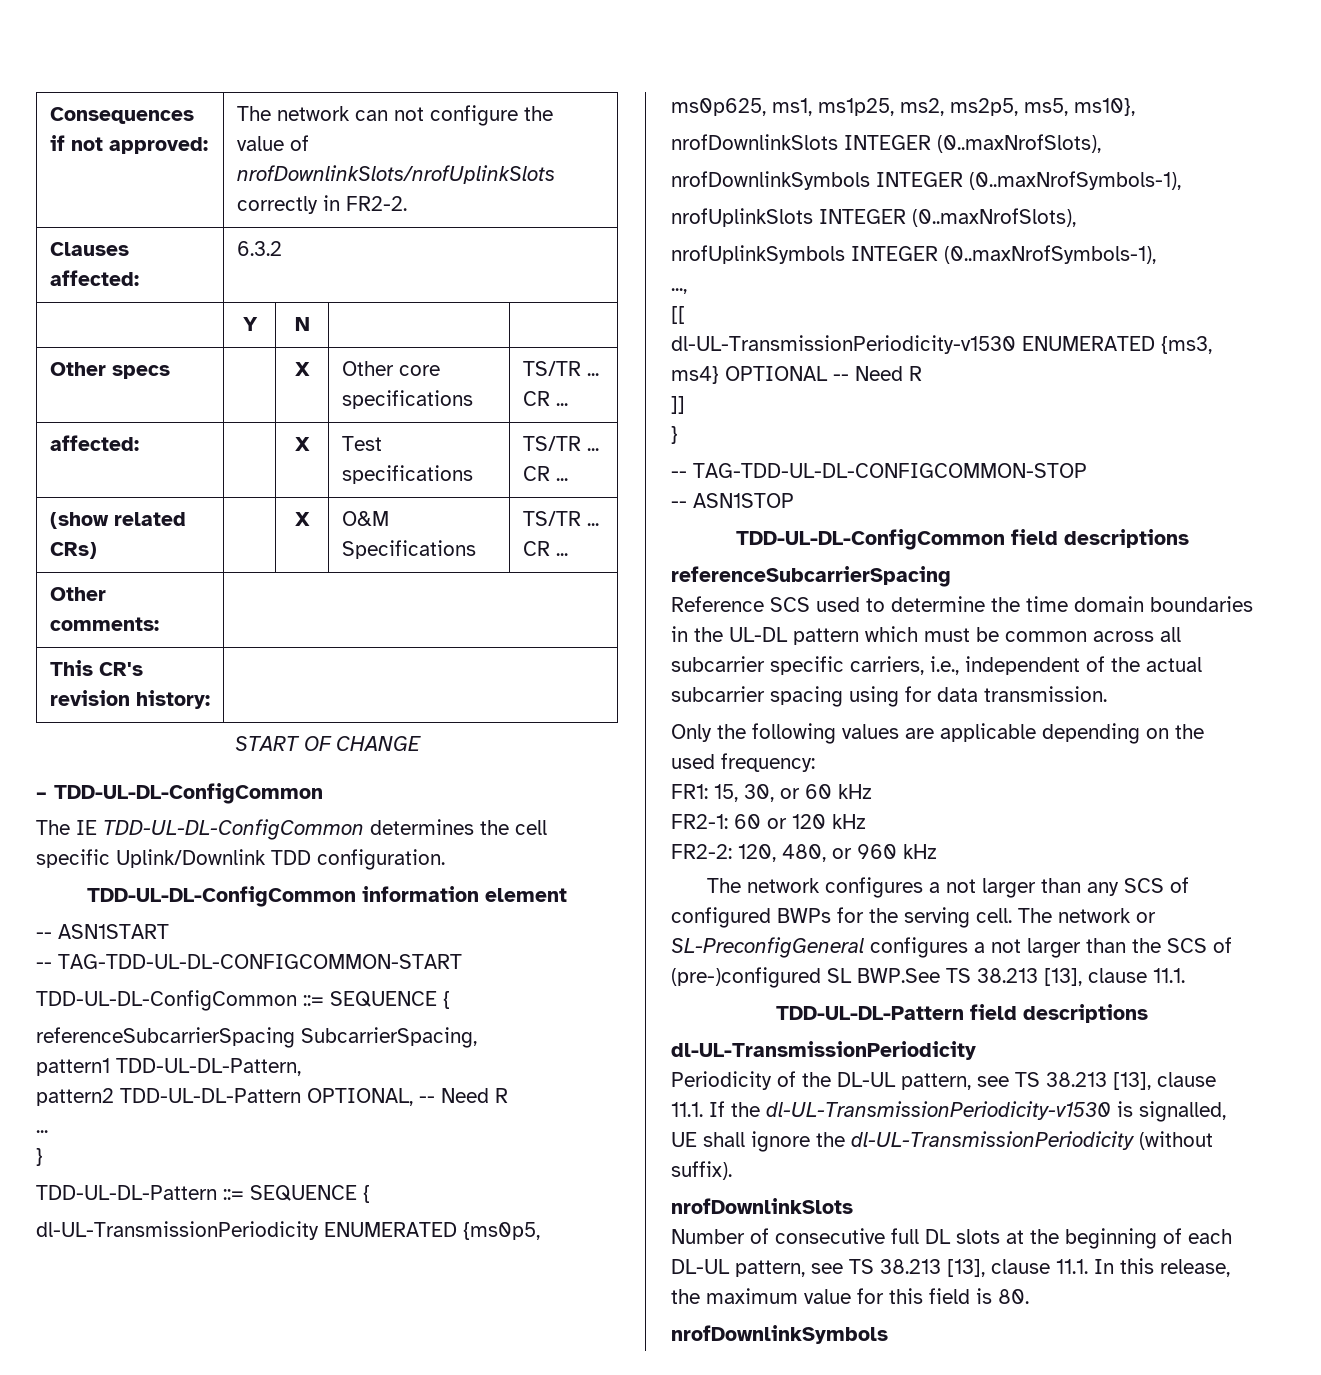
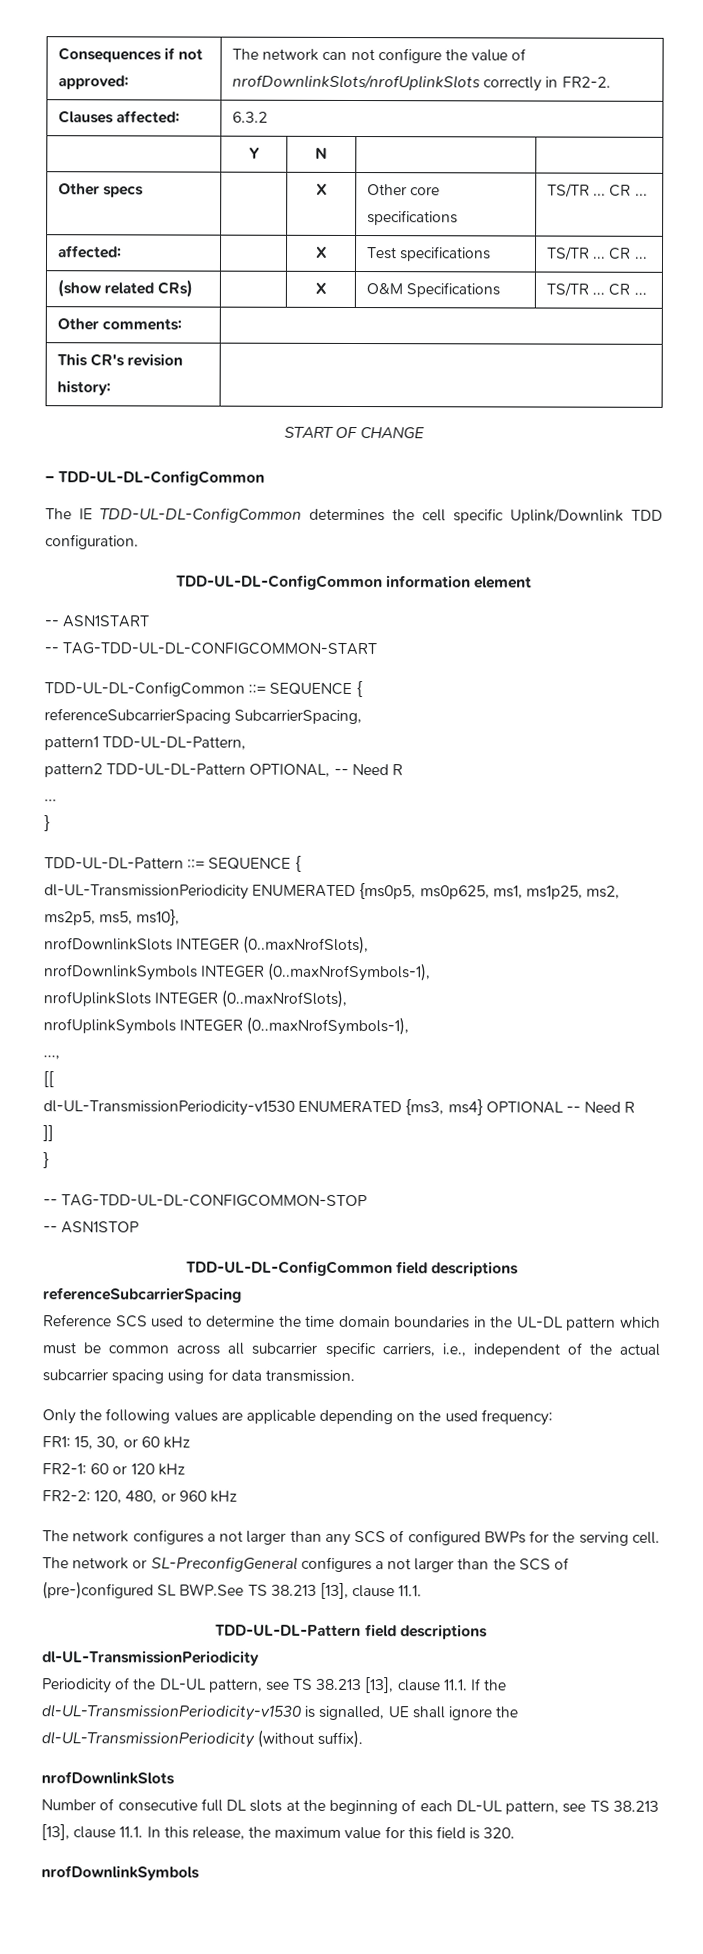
- Number of consecutive full DL slots at the beginning of each DL-UL pattern, see TS 38.213 [13], clause 11.1. In this release, the maximum value for this field is 80.
+ Number of consecutive full DL slots at the beginning of each DL-UL pattern, see TS 38.213 [13], clause 11.1. In this release, the maximum value for this field is 320.

